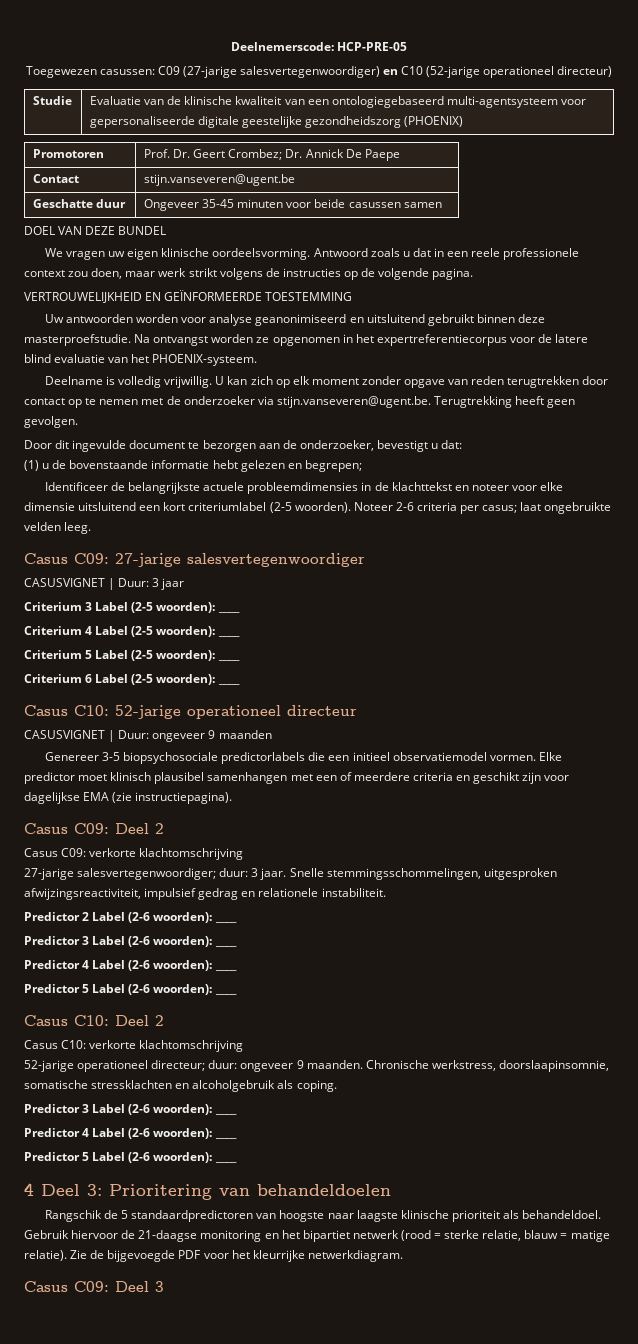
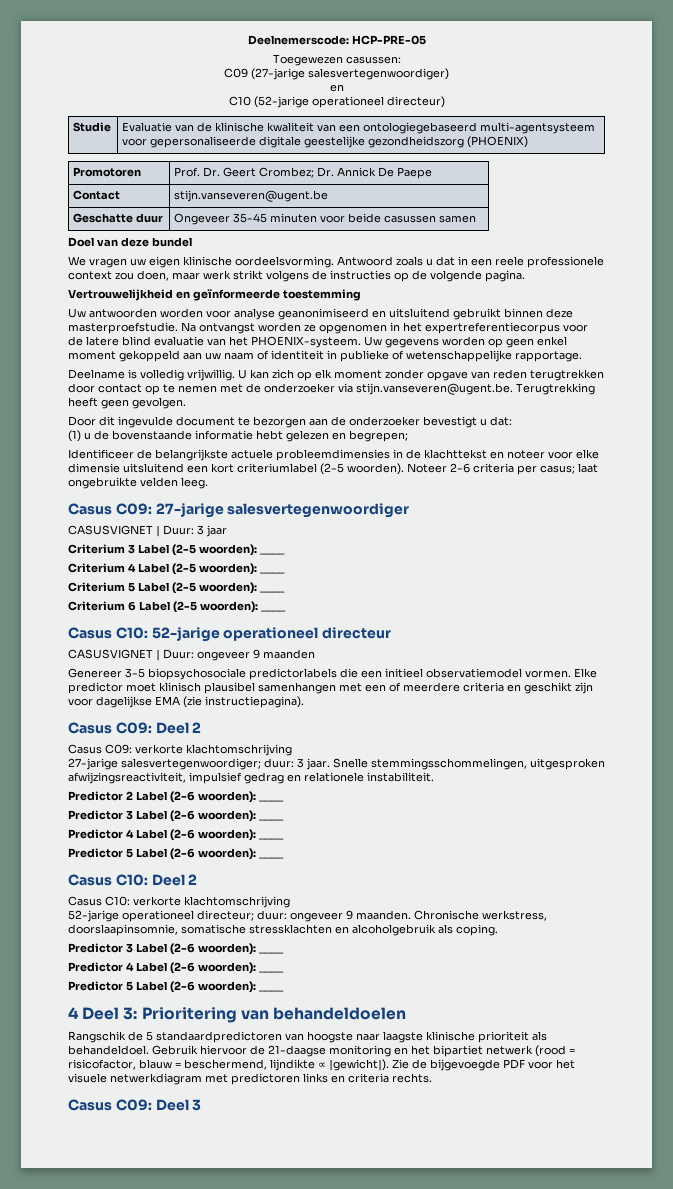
- Toegewezen casussen: C09 (27-jarige salesvertegenwoordiger) en C10 (52-jarige operationeel directeur)
+ Toegewezen casussen:
+ C09 (27-jarige salesvertegenwoordiger)
+ en
+ C10 (52-jarige operationeel directeur)
- DOEL VAN DEZE BUNDEL
+ Doel van deze bundel
- VERTROUWELIJKHEID EN GEÏNFORMEERDE TOESTEMMING
+ Vertrouwelijkheid en geïnformeerde toestemming
+ Uw gegevens worden op geen enkel moment gekoppeld aan uw naam of identiteit in publieke of wetenschappelijke rapportage.
- Door dit ingevulde document te bezorgen aan de onderzoeker, bevestigt u dat:
+ Door dit ingevulde document te bezorgen aan de onderzoeker bevestigt u dat:
- Gebruik hiervoor de 21-daagse monitoring en het bipartiet netwerk (rood = sterke relatie, blauw = matige relatie).
+ Gebruik hiervoor de 21-daagse monitoring en het bipartiet netwerk (rood = risicofactor, blauw = beschermend, lijndikte ∝ |gewicht|).
- Zie de bijgevoegde PDF voor het kleurrijke netwerkdiagram.
+ Zie de bijgevoegde PDF voor het visuele netwerkdiagram met predictoren links en criteria rechts.

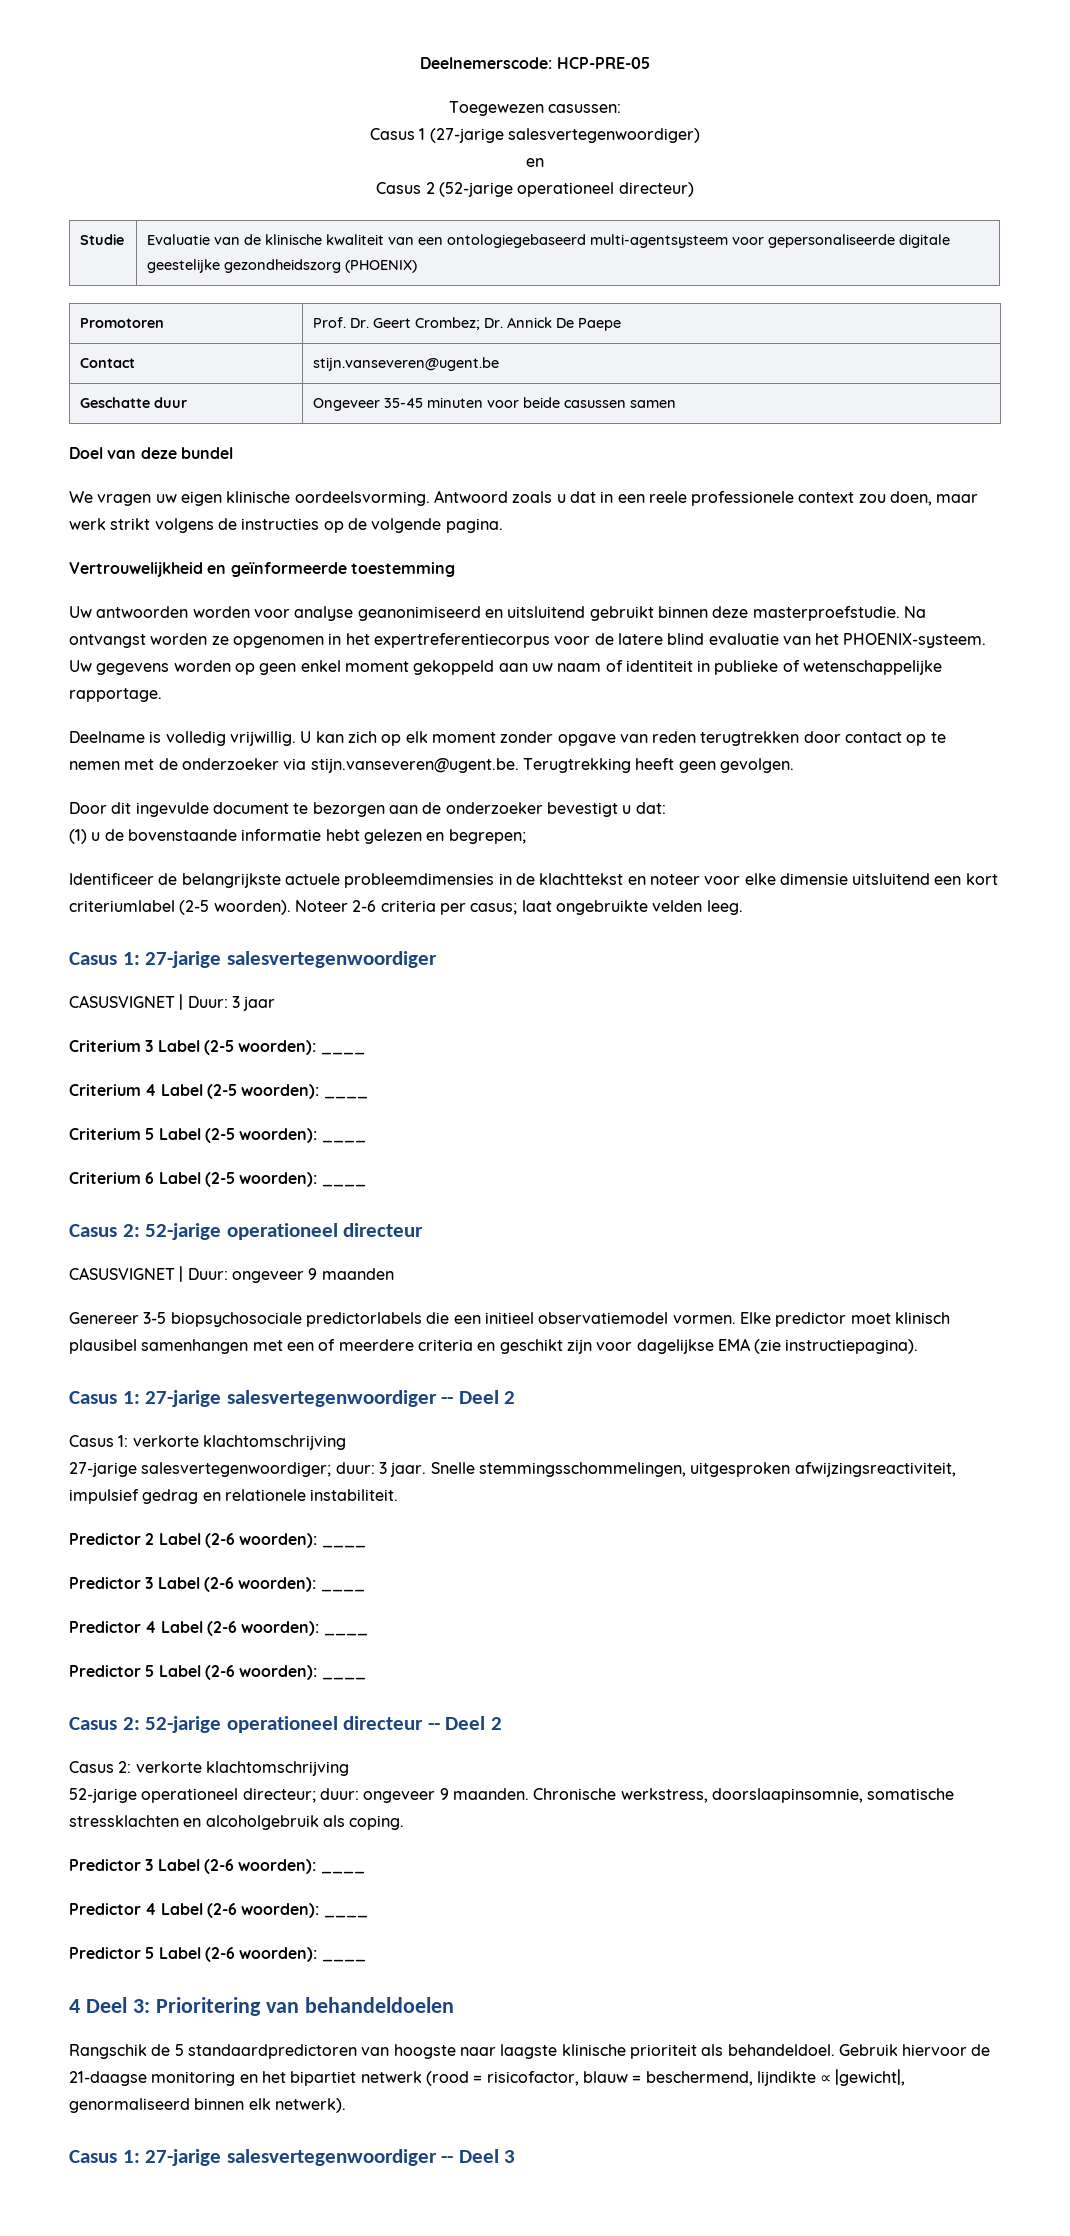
- C09 (27-jarige salesvertegenwoordiger)
+ Casus 1 (27-jarige salesvertegenwoordiger)
- C10 (52-jarige operationeel directeur)
+ Casus 2 (52-jarige operationeel directeur)
  Noteer 2-6 criteria per casus; laat ongebruikte velden leeg.
- Casus C09: 27-jarige salesvertegenwoordiger
+ Casus 1: 27-jarige salesvertegenwoordiger
  Criterium 6 Label (2-5 woorden): ____
- Casus C10: 52-jarige operationeel directeur
+ Casus 2: 52-jarige operationeel directeur
- Casus C09: Deel 2
- Casus C09: verkorte klachtomschrijving
+ Casus 1: 27-jarige salesvertegenwoordiger -- Deel 2
+ Casus 1: verkorte klachtomschrijving
- Casus C10: Deel 2
- Casus C10: verkorte klachtomschrijving
+ Casus 2: 52-jarige operationeel directeur -- Deel 2
+ Casus 2: verkorte klachtomschrijving
- Gebruik hiervoor de 21-daagse monitoring en het bipartiet netwerk (rood = risicofactor, blauw = beschermend, lijndikte ∝ |gewicht|). Zie de bijgevoegde PDF voor het visuele netwerkdiagram met predictoren links en criteria rechts.
- Casus C09: Deel 3
+ Gebruik hiervoor de 21-daagse monitoring en het bipartiet netwerk (rood = risicofactor, blauw = beschermend, lijndikte ∝ |gewicht|, genormaliseerd binnen elk netwerk).
+ Casus 1: 27-jarige salesvertegenwoordiger -- Deel 3

